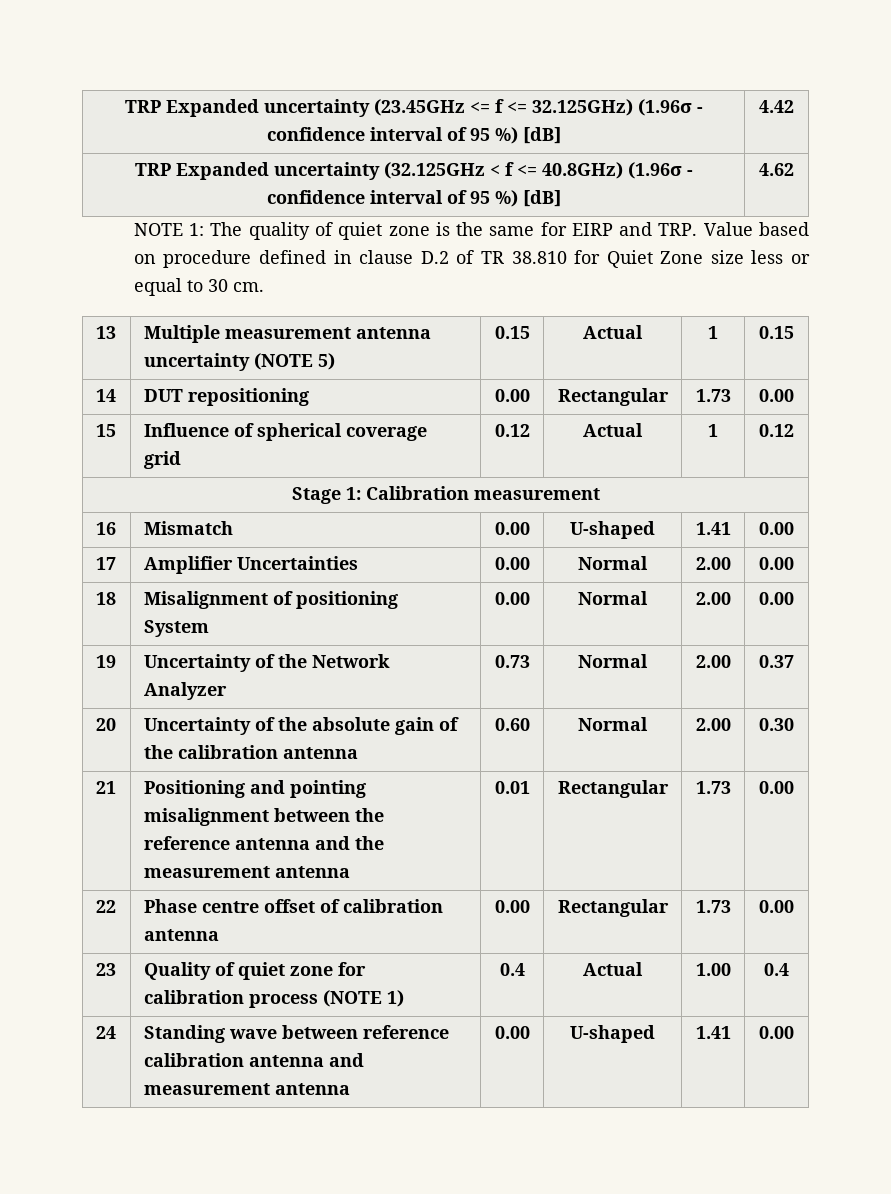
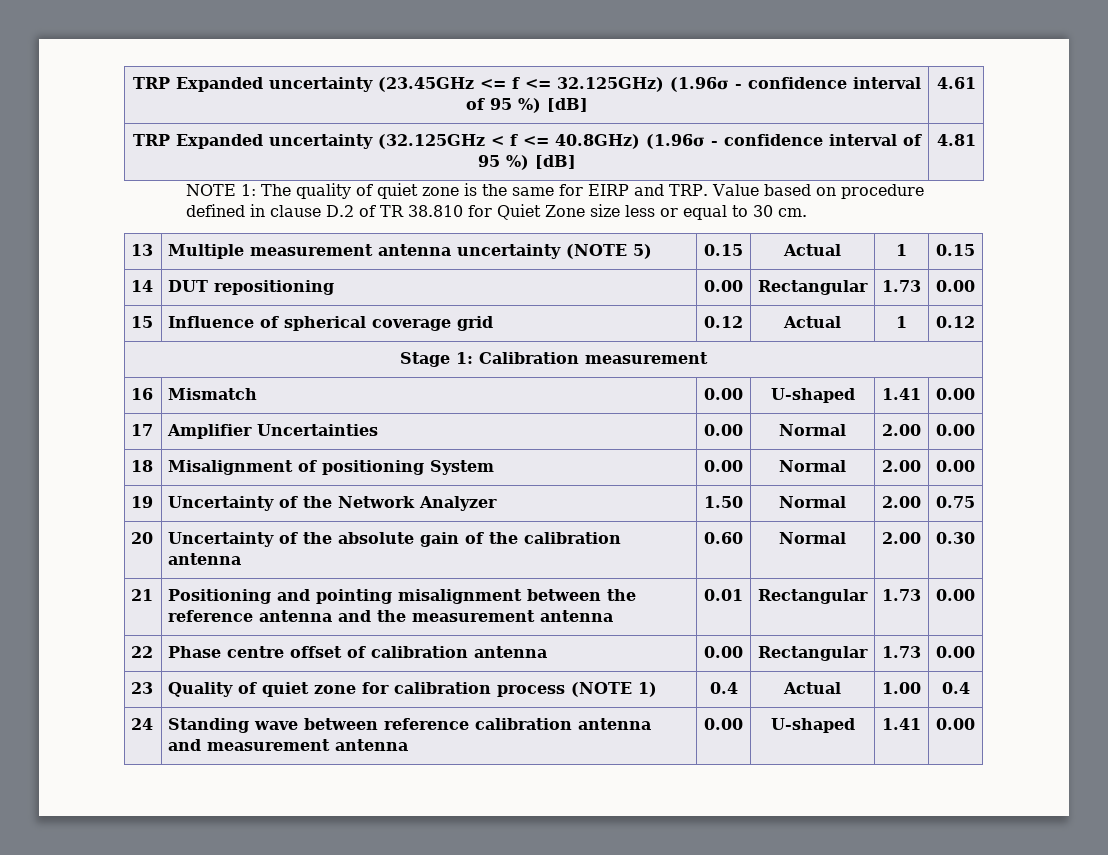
- TRP Expanded uncertainty (23.45GHz <= f <= 32.125GHz) (1.96σ - confidence interval of 95 %) [dB] | 4.42
+ TRP Expanded uncertainty (23.45GHz <= f <= 32.125GHz) (1.96σ - confidence interval of 95 %) [dB] | 4.61
- TRP Expanded uncertainty (32.125GHz < f <= 40.8GHz) (1.96σ - confidence interval of 95 %) [dB] | 4.62
+ TRP Expanded uncertainty (32.125GHz < f <= 40.8GHz) (1.96σ - confidence interval of 95 %) [dB] | 4.81
- 19 | Uncertainty of the Network Analyzer | 0.73 | Normal | 2.00 | 0.37
+ 19 | Uncertainty of the Network Analyzer | 1.50 | Normal | 2.00 | 0.75

